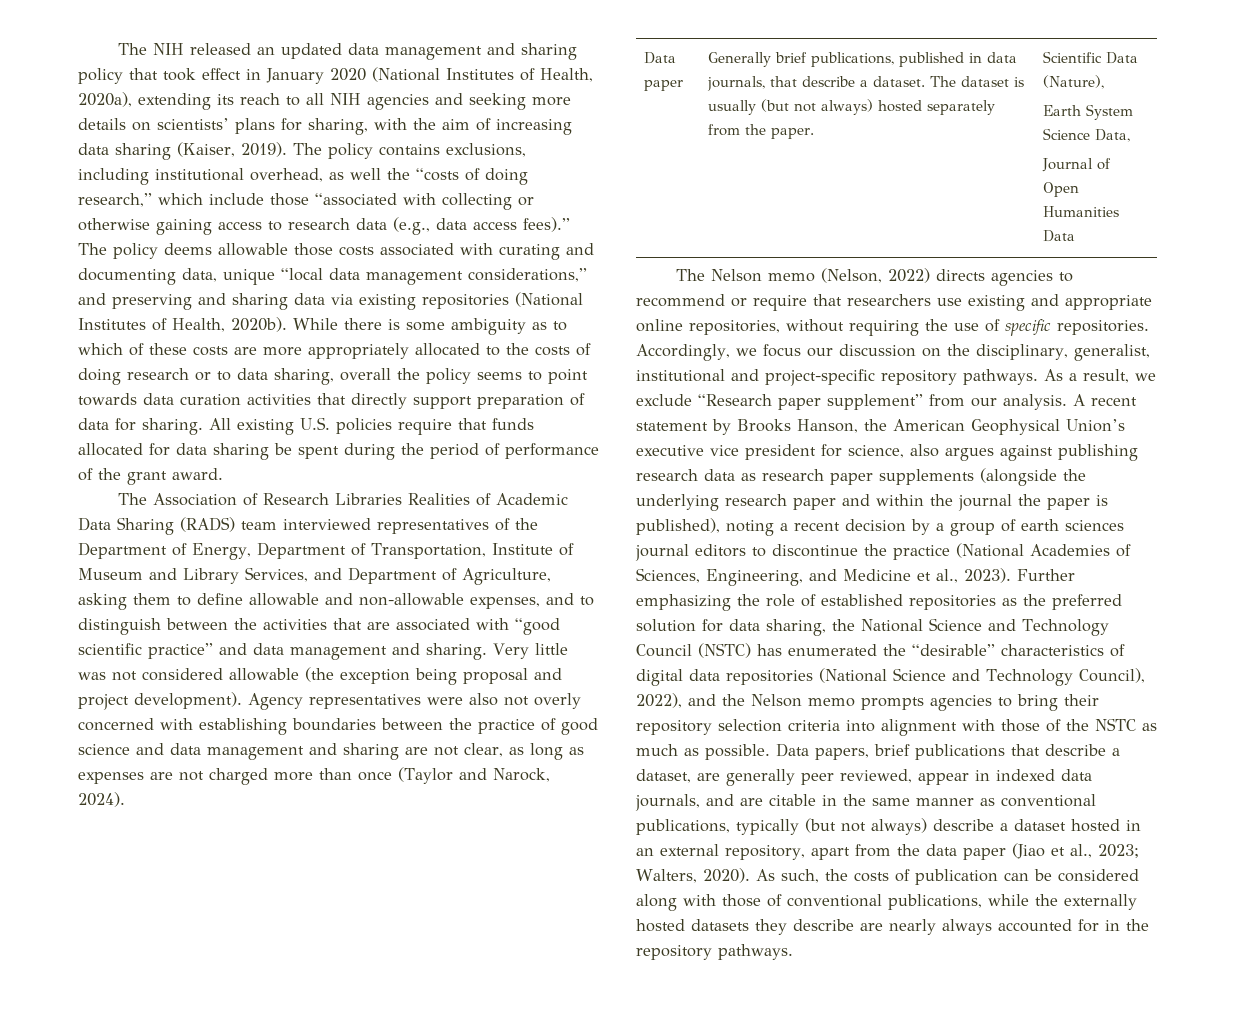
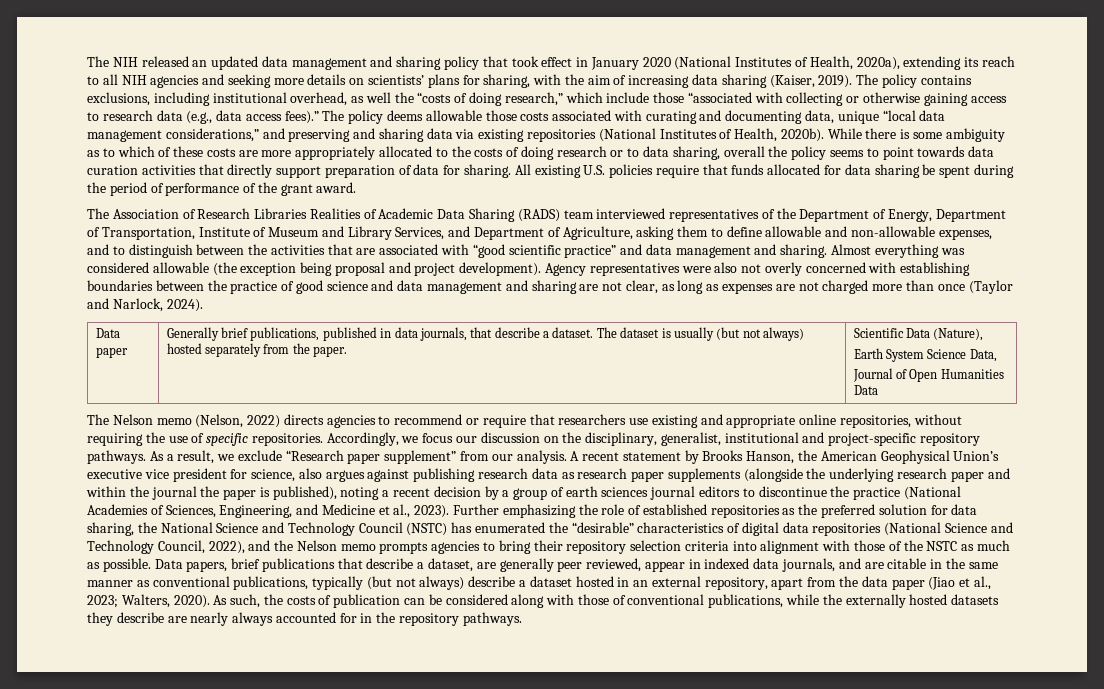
- Very little was not considered allowable (the exception being proposal and project development).
+ Almost everything was considered allowable (the exception being proposal and project development).
- Agency representatives were also not overly concerned with establishing boundaries between the practice of good science and data management and sharing are not clear, as long as expenses are not charged more than once (Taylor and Narock, 2024).
+ Agency representatives were also not overly concerned with establishing boundaries between the practice of good science and data management and sharing are not clear, as long as expenses are not charged more than once (Taylor and Narlock, 2024).
- Further emphasizing the role of established repositories as the preferred solution for data sharing, the National Science and Technology Council (NSTC) has enumerated the “desirable” characteristics of digital data repositories (National Science and Technology Council), 2022), and the Nelson memo prompts agencies to bring their repository selection criteria into alignment with those of the NSTC as much as possible.
+ Further emphasizing the role of established repositories as the preferred solution for data sharing, the National Science and Technology Council (NSTC) has enumerated the “desirable” characteristics of digital data repositories (National Science and Technology Council, 2022), and the Nelson memo prompts agencies to bring their repository selection criteria into alignment with those of the NSTC as much as possible.

